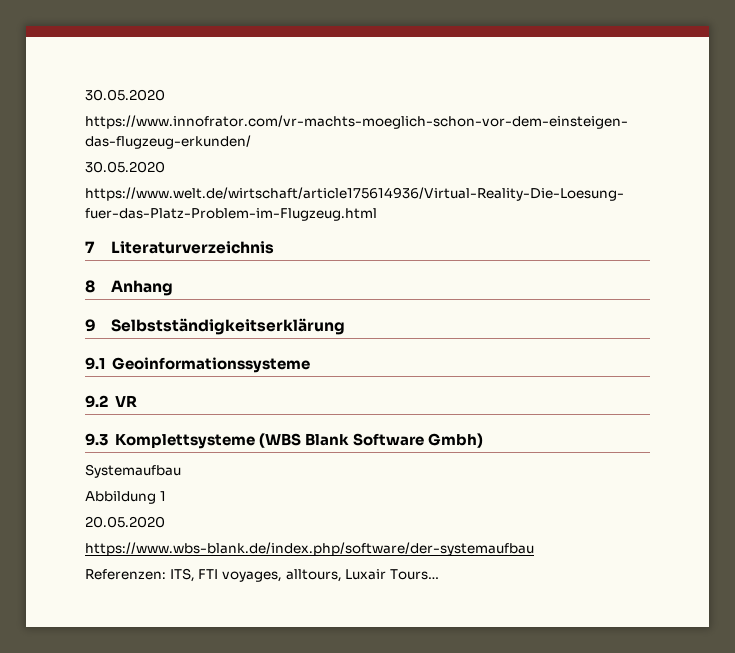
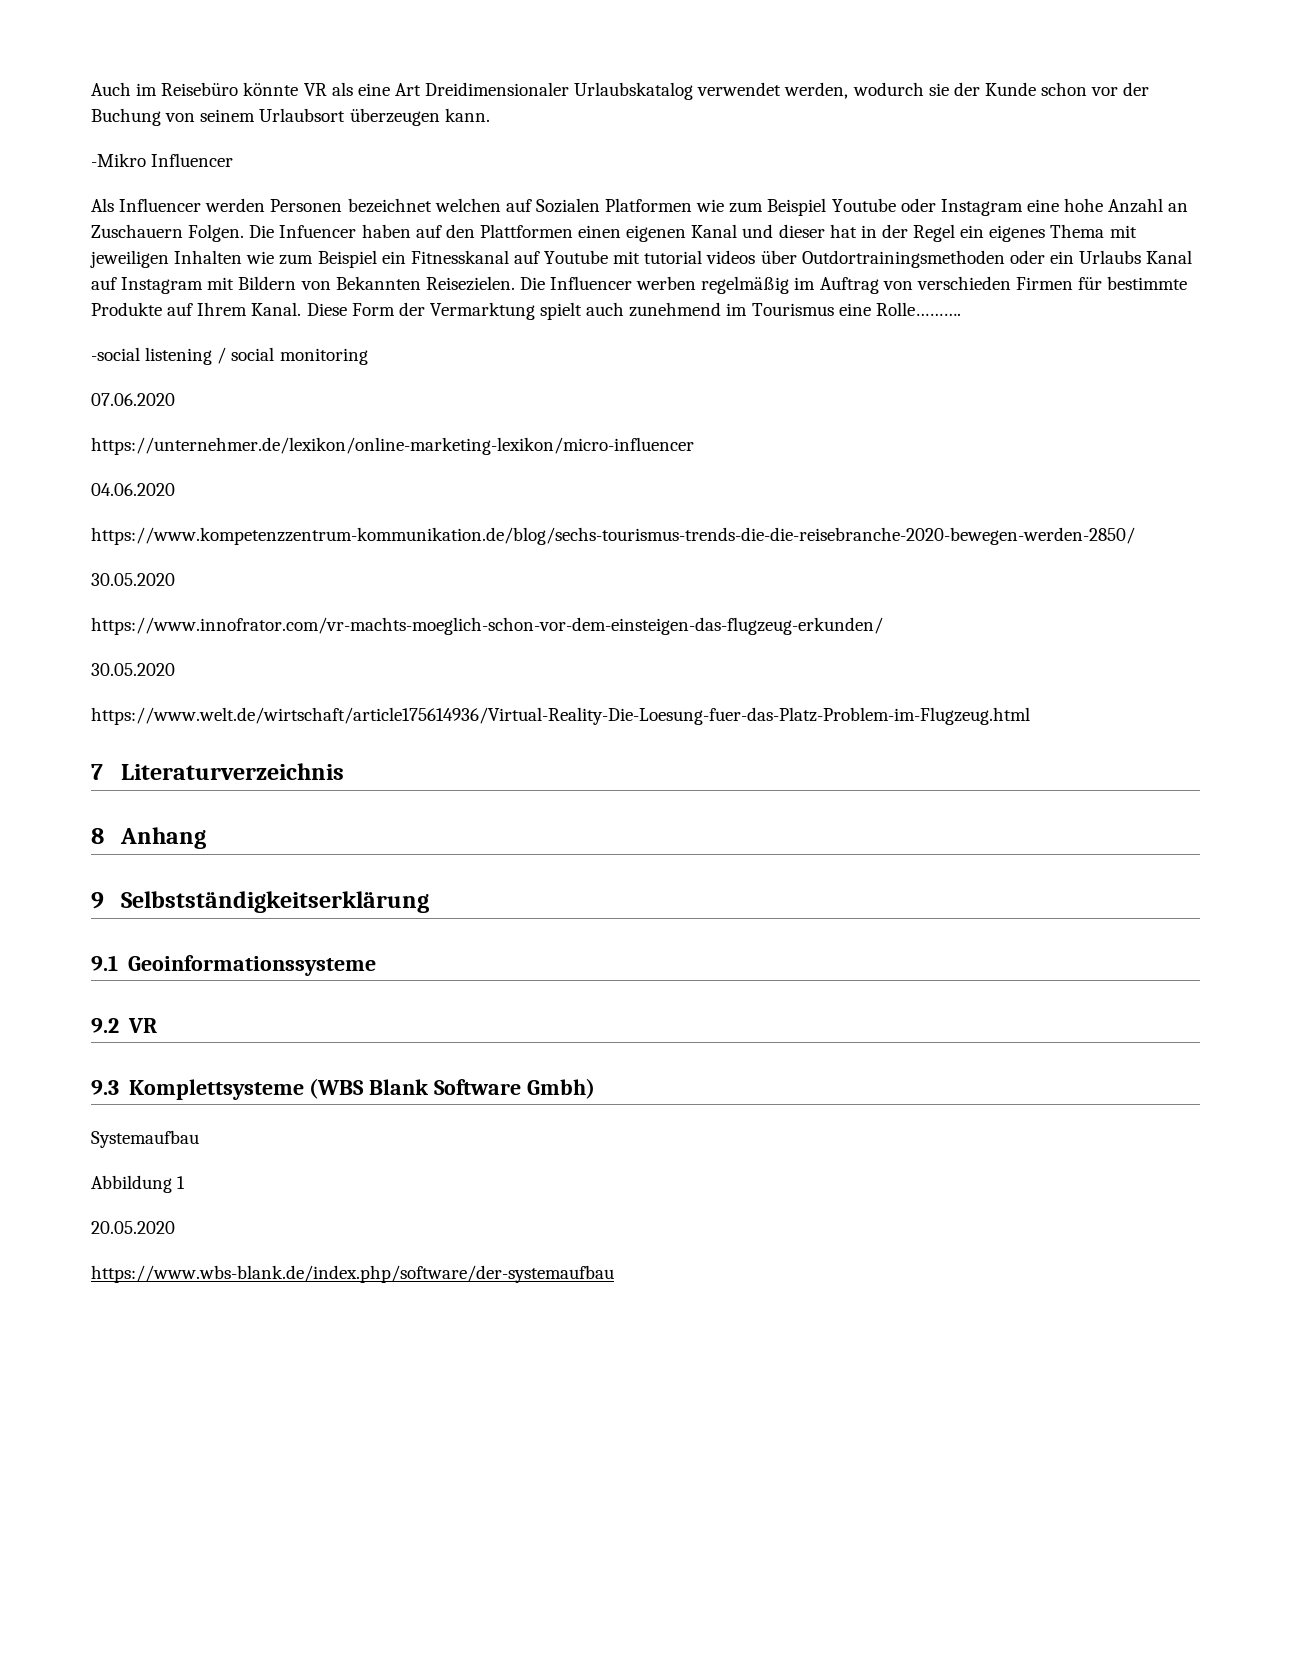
+ Auch im Reisebüro könnte VR als eine Art Dreidimensionaler Urlaubskatalog verwendet werden, wodurch sie der Kunde schon vor der Buchung von seinem Urlaubsort überzeugen kann.
+ -Mikro Influencer
+ Als Influencer werden Personen bezeichnet welchen auf Sozialen Platformen wie zum Beispiel Youtube oder Instagram eine hohe Anzahl an Zuschauern Folgen. Die Infuencer haben auf den Plattformen einen eigenen Kanal und dieser hat in der Regel ein eigenes Thema mit jeweiligen Inhalten wie zum Beispiel ein Fitnesskanal auf Youtube mit tutorial videos über Outdortrainingsmethoden oder ein Urlaubs Kanal auf Instagram mit Bildern von Bekannten Reisezielen. Die Influencer werben regelmäßig im Auftrag von verschieden Firmen für bestimmte Produkte auf Ihrem Kanal. Diese Form der Vermarktung spielt auch zunehmend im Tourismus eine Rolle……….
+ -social listening / social monitoring
+ 07.06.2020
+ https://unternehmer.de/lexikon/online-marketing-lexikon/micro-influencer
+ 04.06.2020
+ https://www.kompetenzzentrum-kommunikation.de/blog/sechs-tourismus-trends-die-die-reisebranche-2020-bewegen-werden-2850/
- Referenzen: ITS, FTI voyages, alltours, Luxair Tours…

